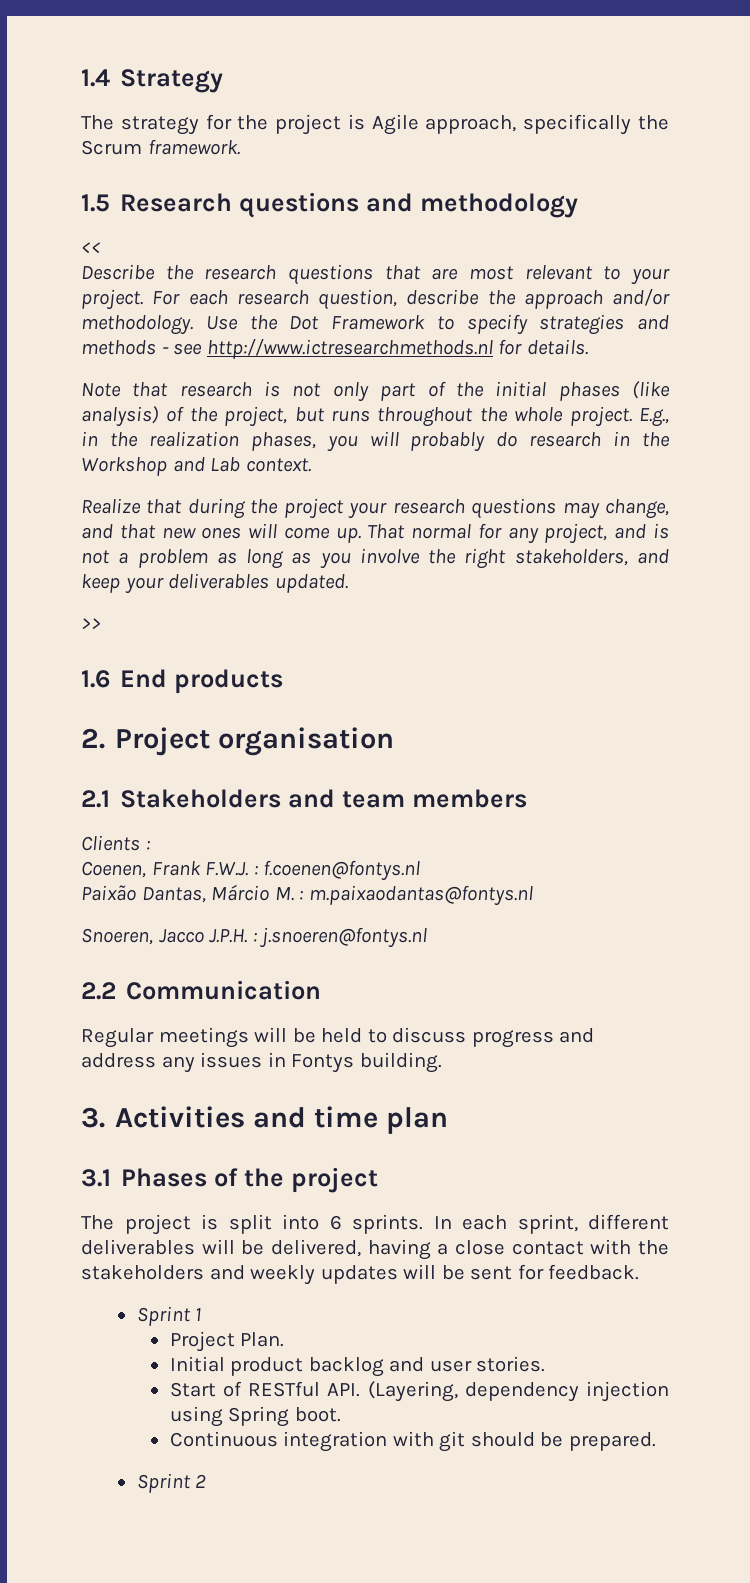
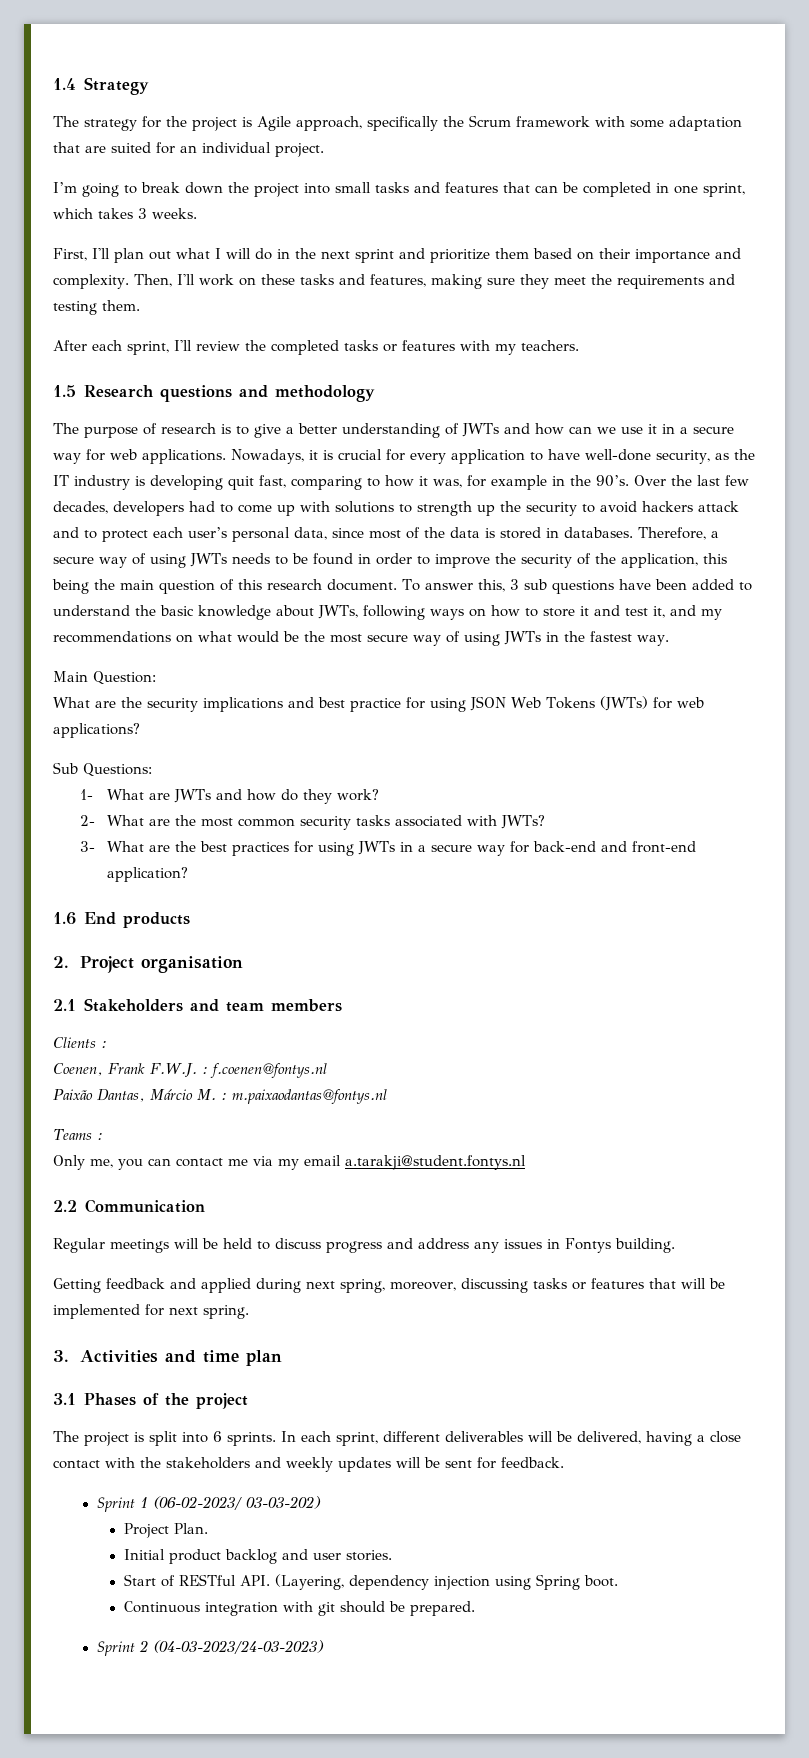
- The strategy for the project is Agile approach, specifically the Scrum framework.
+ The strategy for the project is Agile approach, specifically the Scrum framework with some adaptation that are suited for an individual project.
+ I’m going to break down the project into small tasks and features that can be completed in one sprint, which takes 3 weeks.
+ First, I'll plan out what I will do in the next sprint and prioritize them based on their importance and complexity. Then, I'll work on these tasks and features, making sure they meet the requirements and testing them.
+ After each sprint, I'll review the completed tasks or features with my teachers.
- <<
- Describe the research questions that are most relevant to your project. For each research question, describe the approach and/or methodology. Use the Dot Framework to specify strategies and methods - see http://www.ictresearchmethods.nl for details.
- Note that research is not only part of the initial phases (like analysis) of the project, but runs throughout the whole project. E.g., in the realization phases, you will probably do research in the Workshop and Lab context.
- Realize that during the project your research questions may change, and that new ones will come up. That normal for any project, and is not a problem as long as you involve the right stakeholders, and keep your deliverables updated.
- >>
+ The purpose of research is to give a better understanding of JWTs and how can we use it in a secure way for web applications. Nowadays, it is crucial for every application to have well-done security, as the IT industry is developing quit fast, comparing to how it was, for example in the 90’s. Over the last few decades, developers had to come up with solutions to strength up the security to avoid hackers attack and to protect each user’s personal data, since most of the data is stored in databases. Therefore, a secure way of using JWTs needs to be found in order to improve the security of the application, this being the main question of this research document. To answer this, 3 sub questions have been added to understand the basic knowledge about JWTs, following ways on how to store it and test it, and my recommendations on what would be the most secure way of using JWTs in the fastest way.
+ Main Question:
+ What are the security implications and best practice for using JSON Web Tokens (JWTs) for web applications?
+ Sub Questions:
+ 1- What are JWTs and how do they work?
+ 2- What are the most common security tasks associated with JWTs?
+ 3- What are the best practices for using JWTs in a secure way for back-end and front-end application?
- Snoeren, Jacco J.P.H. : j.snoeren@fontys.nl
+ Teams :
+ Only me, you can contact me via my email a.tarakji@student.fontys.nl
+ Getting feedback and applied during next spring, moreover, discussing tasks or features that will be implemented for next spring.
- Sprint 1
+ Sprint 1 (06-02-2023/ 03-03-202)
- Sprint 2
+ Sprint 2 (04-03-2023/24-03-2023)

